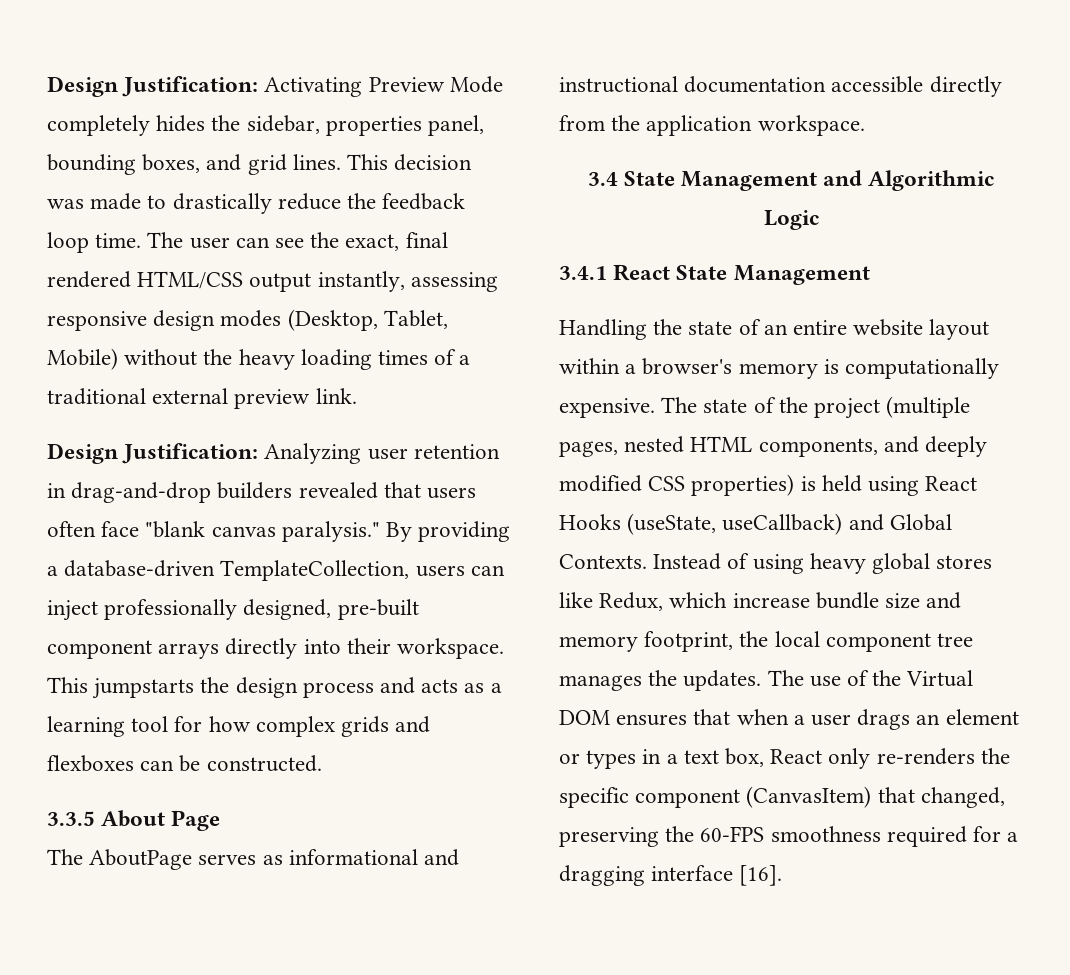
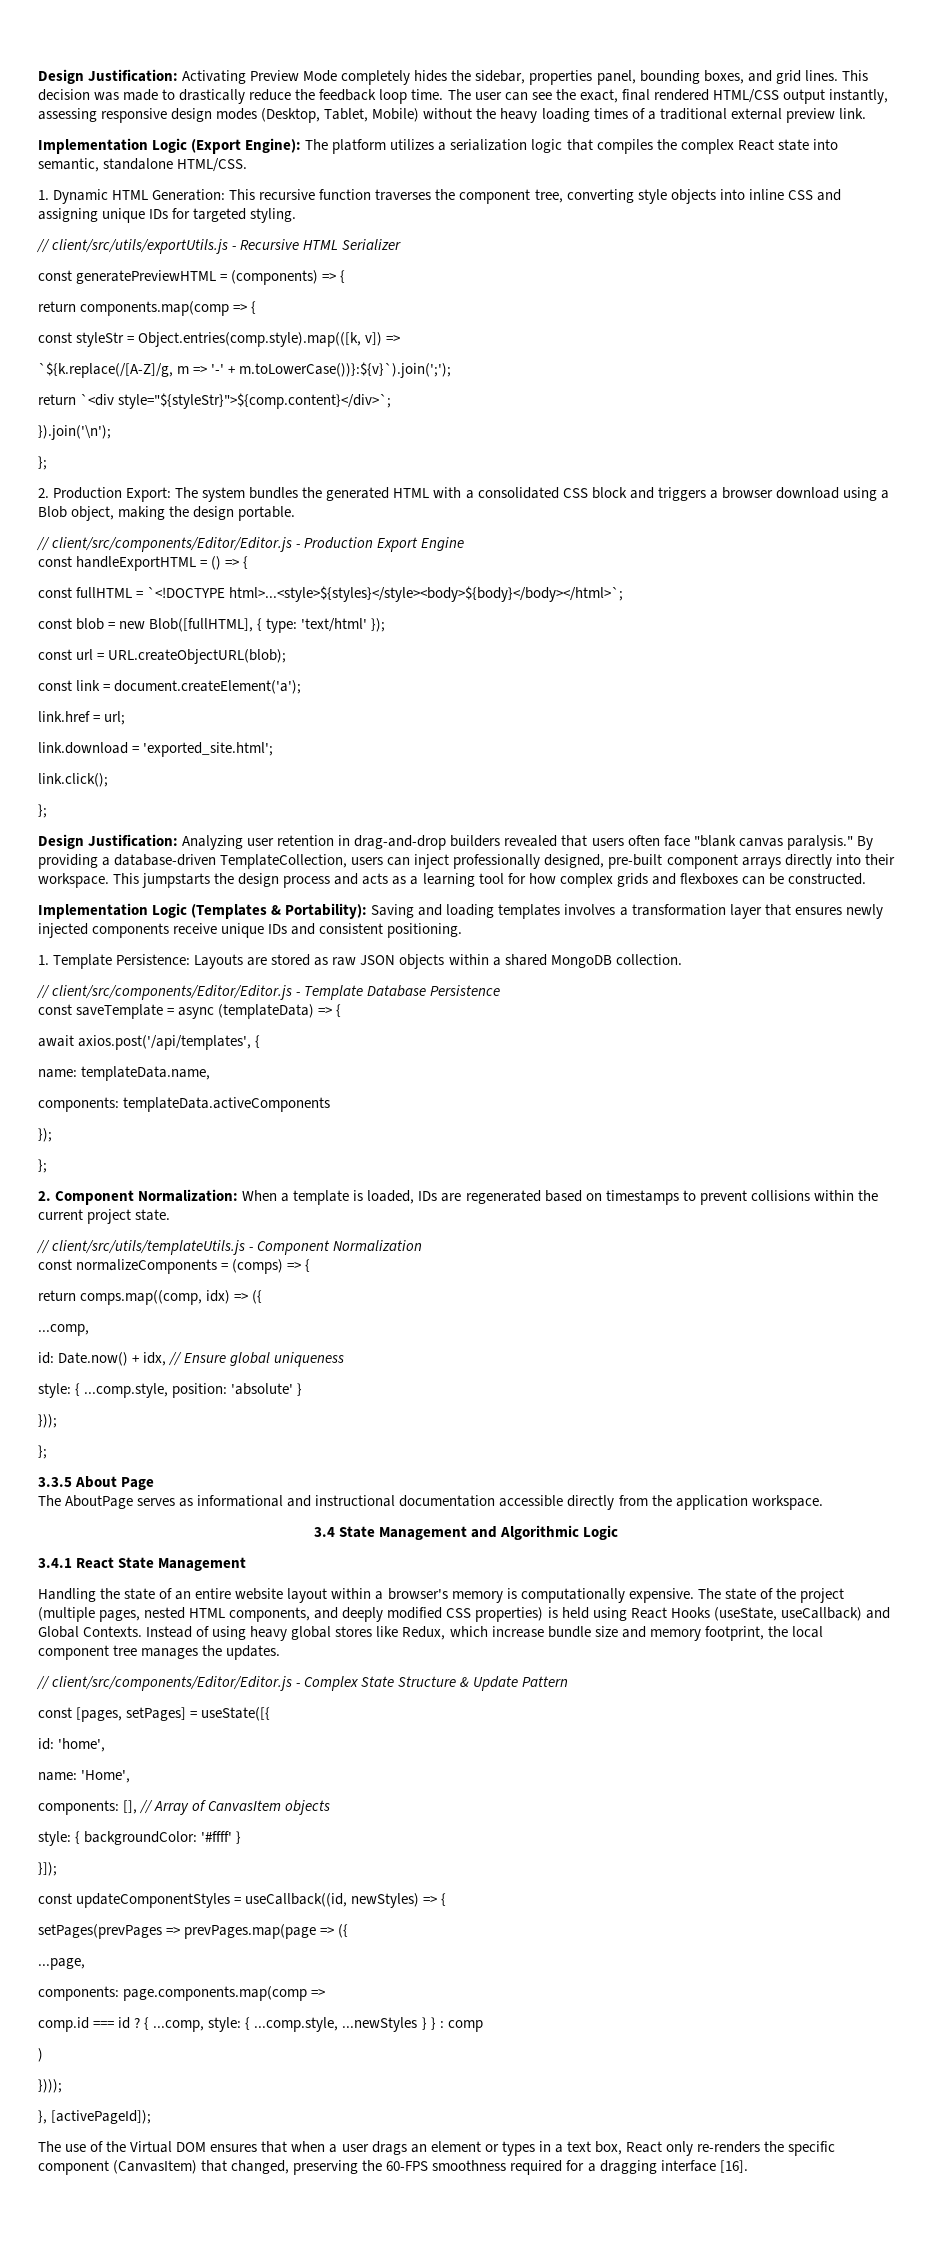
+ Implementation Logic (Export Engine): The platform utilizes a serialization logic that compiles the complex React state into semantic, standalone HTML/CSS.
+ 1. Dynamic HTML Generation: This recursive function traverses the component tree, converting style objects into inline CSS and assigning unique IDs for targeted styling.
+ // client/src/utils/exportUtils.js - Recursive HTML Serializer
+ const generatePreviewHTML = (components) => {
+ return components.map(comp => {
+ const styleStr = Object.entries(comp.style).map(([k, v]) =>
+ `${k.replace(/[A-Z]/g, m => '-' + m.toLowerCase())}:${v}`).join(';');
+ return `<div style="${styleStr}">${comp.content}</div>`;
+ }).join('\n');
+ };
+ 2. Production Export: The system bundles the generated HTML with a consolidated CSS block and triggers a browser download using a Blob object, making the design portable.
+ // client/src/components/Editor/Editor.js - Production Export Engine
+ const handleExportHTML = () => {
+ const fullHTML = `<!DOCTYPE html>...<style>${styles}</style><body>${body}</body></html>`;
+ const blob = new Blob([fullHTML], { type: 'text/html' });
+ const url = URL.createObjectURL(blob);
+ const link = document.createElement('a');
+ link.href = url;
+ link.download = 'exported_site.html';
+ link.click();
+ };
+ Implementation Logic (Templates & Portability): Saving and loading templates involves a transformation layer that ensures newly injected components receive unique IDs and consistent positioning.
+ 1. Template Persistence: Layouts are stored as raw JSON objects within a shared MongoDB collection.
+ // client/src/components/Editor/Editor.js - Template Database Persistence
+ const saveTemplate = async (templateData) => {
+ await axios.post('/api/templates', {
+ name: templateData.name,
+ components: templateData.activeComponents
+ });
+ };
+ 2. Component Normalization: When a template is loaded, IDs are regenerated based on timestamps to prevent collisions within the current project state.
+ // client/src/utils/templateUtils.js - Component Normalization
+ const normalizeComponents = (comps) => {
+ return comps.map((comp, idx) => ({
+ ...comp,
+ id: Date.now() + idx, // Ensure global uniqueness
+ style: { ...comp.style, position: 'absolute' }
+ }));
+ };
- Instead of using heavy global stores like Redux, which increase bundle size and memory footprint, the local component tree manages the updates. The use of the Virtual DOM ensures that when a user drags an element or types in a text box, React only re-renders the specific component (CanvasItem) that changed, preserving the 60-FPS smoothness required for a dragging interface [16].
+ Instead of using heavy global stores like Redux, which increase bundle size and memory footprint, the local component tree manages the updates.
+ // client/src/components/Editor/Editor.js - Complex State Structure & Update Pattern
+ const [pages, setPages] = useState([{
+ id: 'home',
+ name: 'Home',
+ components: [], // Array of CanvasItem objects
+ style: { backgroundColor: '#ffff' }
+ }]);
+ const updateComponentStyles = useCallback((id, newStyles) => {
+ setPages(prevPages => prevPages.map(page => ({
+ ...page,
+ components: page.components.map(comp =>
+ comp.id === id ? { ...comp, style: { ...comp.style, ...newStyles } } : comp
+ )
+ })));
+ }, [activePageId]);
+ The use of the Virtual DOM ensures that when a user drags an element or types in a text box, React only re-renders the specific component (CanvasItem) that changed, preserving the 60-FPS smoothness required for a dragging interface [16].

